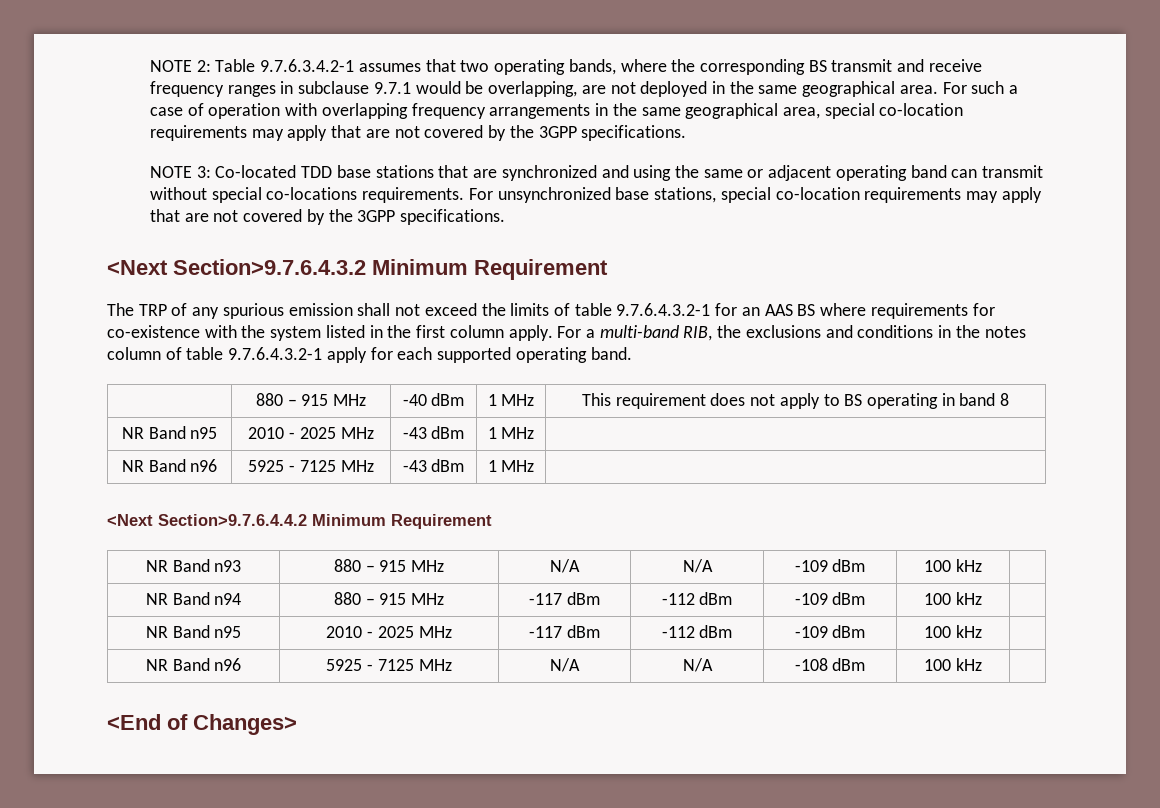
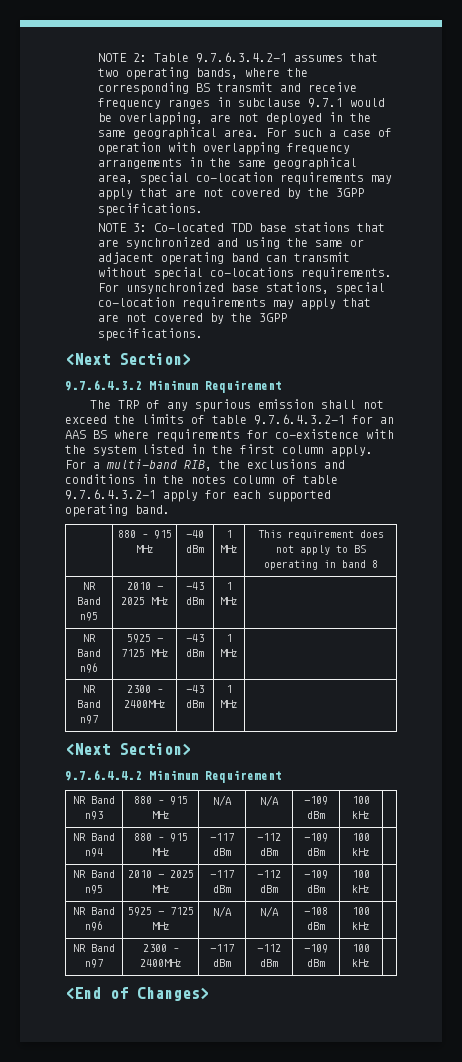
  For unsynchronized base stations, special co-location requirements may apply that are not covered by the 3GPP specifications.
- <Next Section>9.7.6.4.3.2 Minimum Requirement
+ <Next Section>
+ 9.7.6.4.3.2 Minimum Requirement
- <Next Section>9.7.6.4.4.2 Minimum Requirement
+ NR Band n97 | 2300 – 2400MHz | -43 dBm | 1 MHz |
+ <Next Section>
+ 9.7.6.4.4.2 Minimum Requirement
+ NR Band n97 | 2300 – 2400MHz | -117 dBm | -112 dBm | -109 dBm | 100 kHz |

